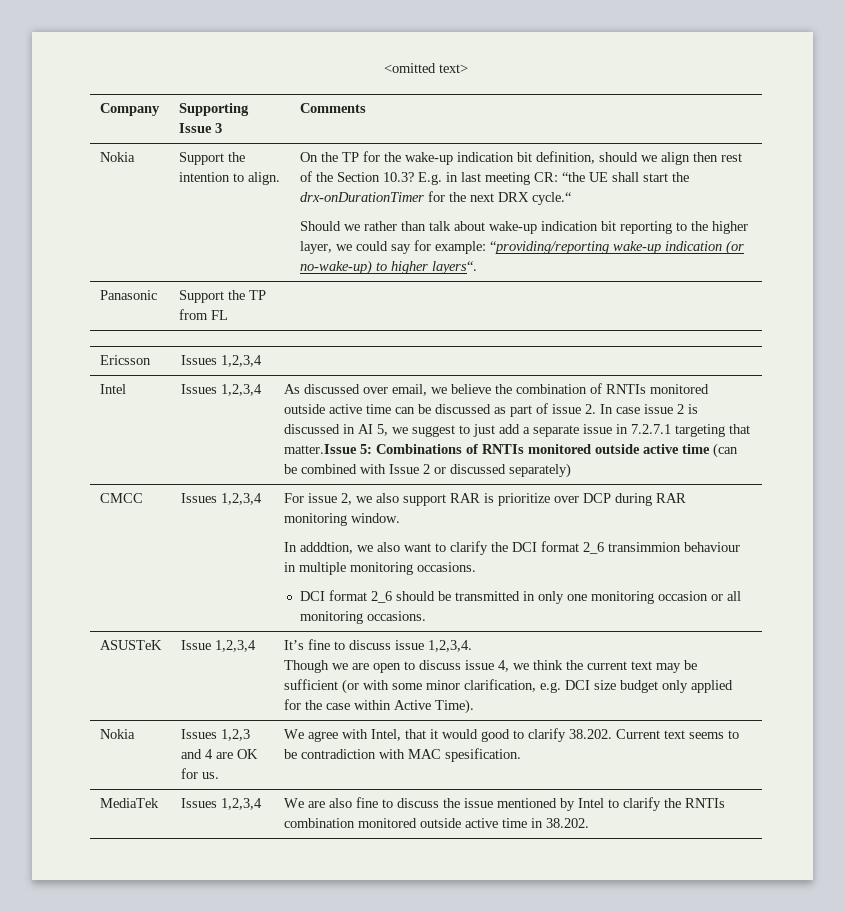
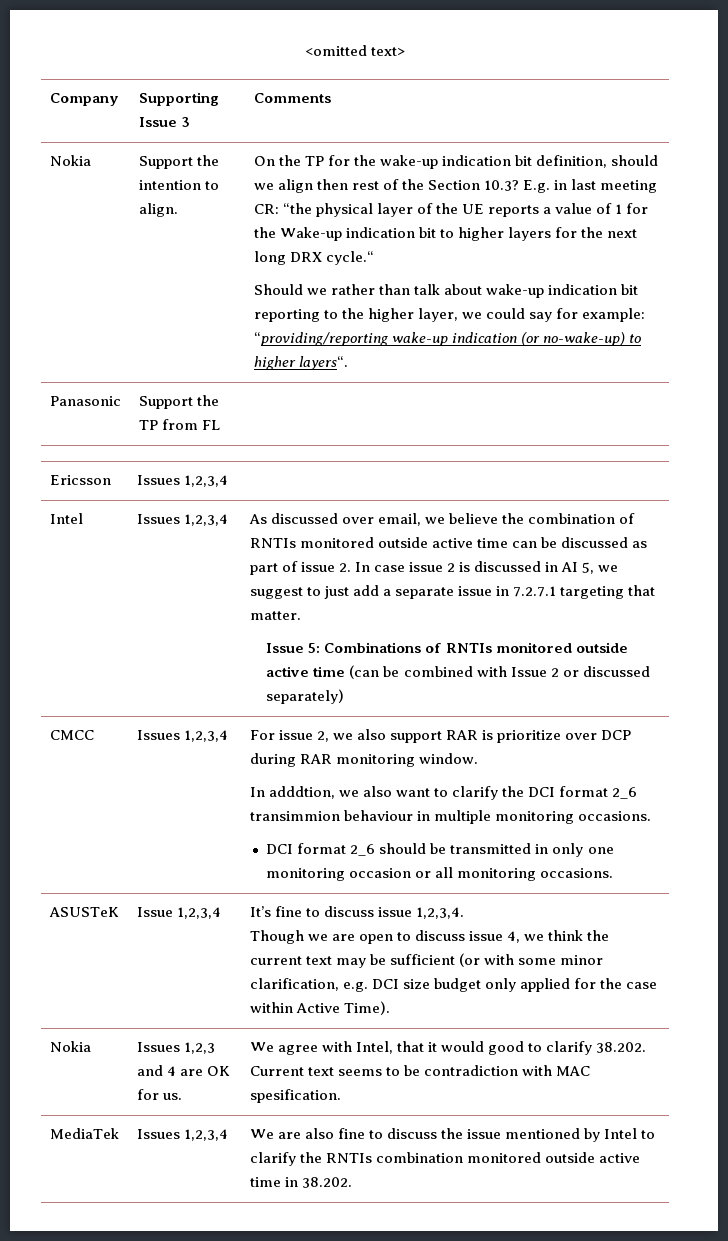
- E.g. in last meeting CR: “the UE shall start the drx-onDurationTimer for the next DRX cycle.“
+ E.g. in last meeting CR: “the physical layer of the UE reports a value of 1 for the Wake-up indication bit to higher layers for the next long DRX cycle.“
- As discussed over email, we believe the combination of RNTIs monitored outside active time can be discussed as part of issue 2. In case issue 2 is discussed in AI 5, we suggest to just add a separate issue in 7.2.7.1 targeting that matter.Issue 5: Combinations of RNTIs monitored outside active time (can be combined with Issue 2 or discussed separately)
+ As discussed over email, we believe the combination of RNTIs monitored outside active time can be discussed as part of issue 2. In case issue 2 is discussed in AI 5, we suggest to just add a separate issue in 7.2.7.1 targeting that matter.
+ Issue 5: Combinations of RNTIs monitored outside active time (can be combined with Issue 2 or discussed separately)

